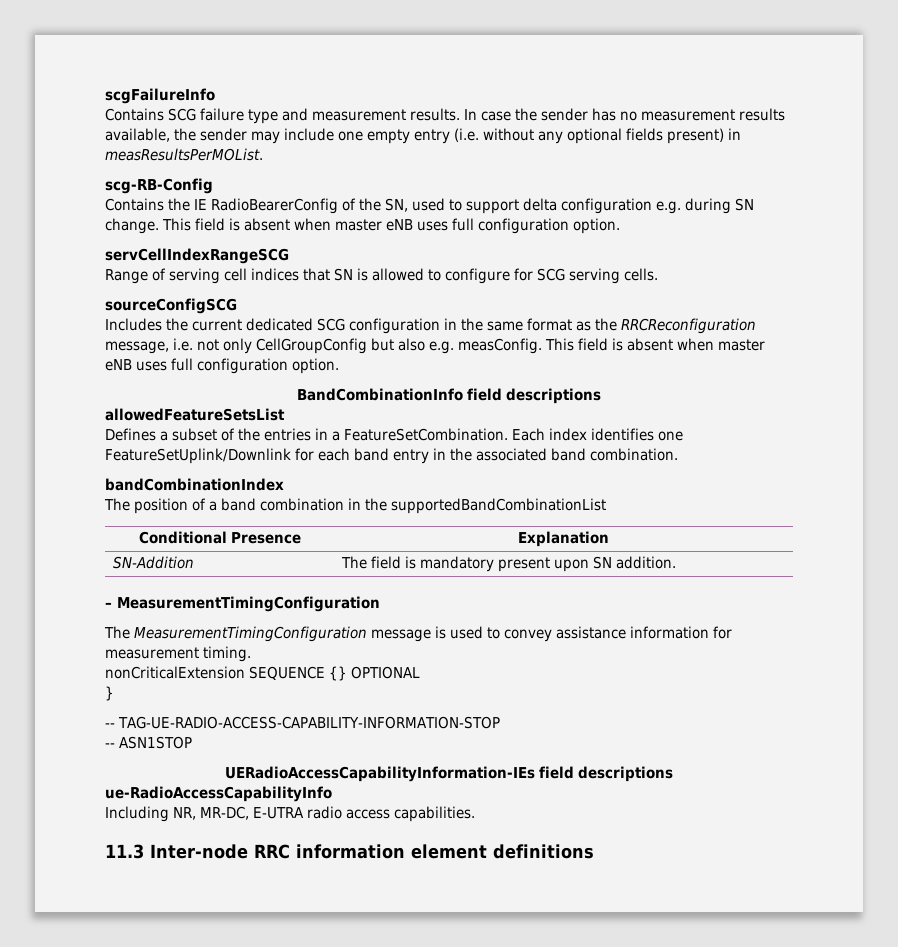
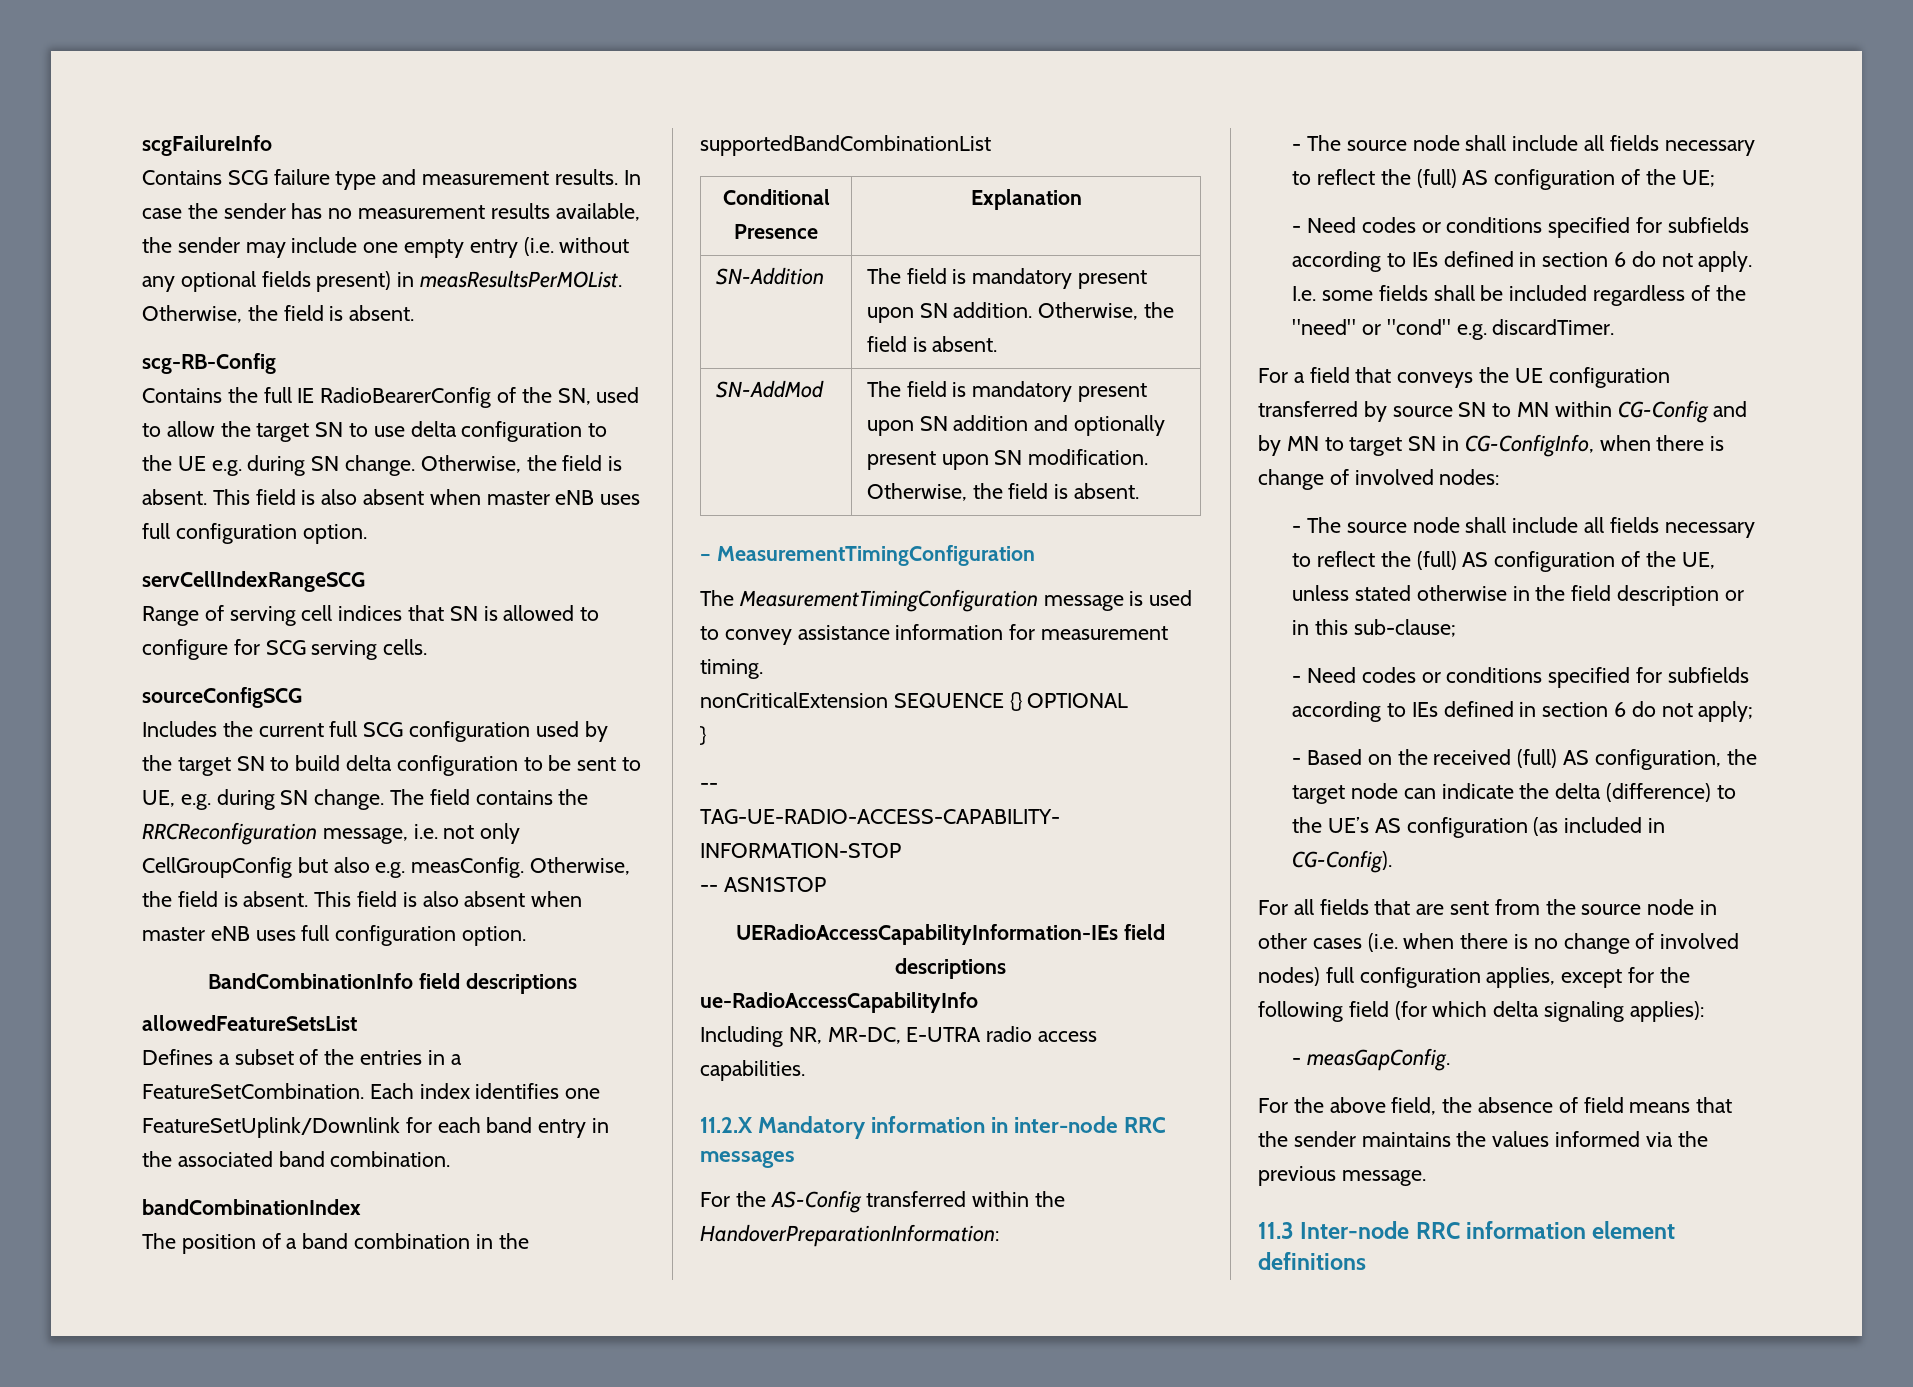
- In case the sender has no measurement results available, the sender may include one empty entry (i.e. without any optional fields present) in measResultsPerMOList.
+ In case the sender has no measurement results available, the sender may include one empty entry (i.e. without any optional fields present) in measResultsPerMOList. Otherwise, the field is absent.
- Contains the IE RadioBearerConfig of the SN, used to support delta configuration e.g. during SN change. This field is absent when master eNB uses full configuration option.
+ Contains the full IE RadioBearerConfig of the SN, used to allow the target SN to use delta configuration to the UE e.g. during SN change. Otherwise, the field is absent. This field is also absent when master eNB uses full configuration option.
- Includes the current dedicated SCG configuration in the same format as the RRCReconfiguration message, i.e. not only CellGroupConfig but also e.g. measConfig. This field is absent when master eNB uses full configuration option.
+ Includes the current full SCG configuration used by the target SN to build delta configuration to be sent to UE, e.g. during SN change. The field contains the RRCReconfiguration message, i.e. not only CellGroupConfig but also e.g. measConfig. Otherwise, the field is absent. This field is also absent when master eNB uses full configuration option.
- SN-Addition | The field is mandatory present upon SN addition.
+ SN-Addition | The field is mandatory present upon SN addition. Otherwise, the field is absent.
+ SN-AddMod | The field is mandatory present upon SN addition and optionally present upon SN modification. Otherwise, the field is absent.
+ 11.2.X Mandatory information in inter-node RRC messages
+ For the AS-Config transferred within the HandoverPreparationInformation:
+ - The source node shall include all fields necessary to reflect the (full) AS configuration of the UE;
+ - Need codes or conditions specified for subfields according to IEs defined in section 6 do not apply. I.e. some fields shall be included regardless of the "need" or "cond" e.g. discardTimer.
+ For a field that conveys the UE configuration transferred by source SN to MN within CG-Config and by MN to target SN in CG-ConfigInfo, when there is change of involved nodes:
+ - The source node shall include all fields necessary to reflect the (full) AS configuration of the UE, unless stated otherwise in the field description or in this sub-clause;
+ - Need codes or conditions specified for subfields according to IEs defined in section 6 do not apply;
+ - Based on the received (full) AS configuration, the target node can indicate the delta (difference) to the UE’s AS configuration (as included in CG-Config).
+ For all fields that are sent from the source node in other cases (i.e. when there is no change of involved nodes) full configuration applies, except for the following field (for which delta signaling applies):
+ - measGapConfig.
+ For the above field, the absence of field means that the sender maintains the values informed via the previous message.

